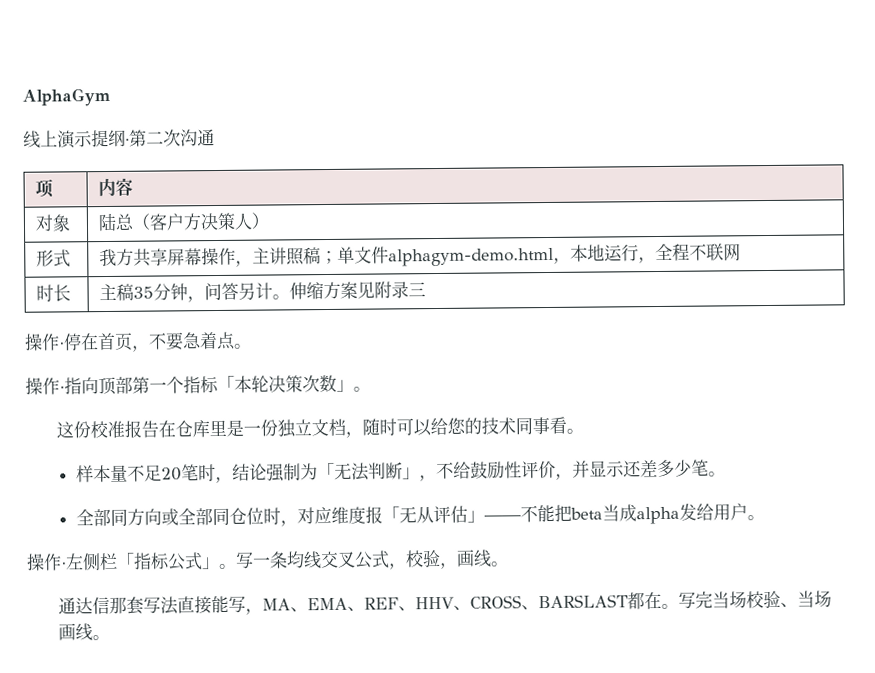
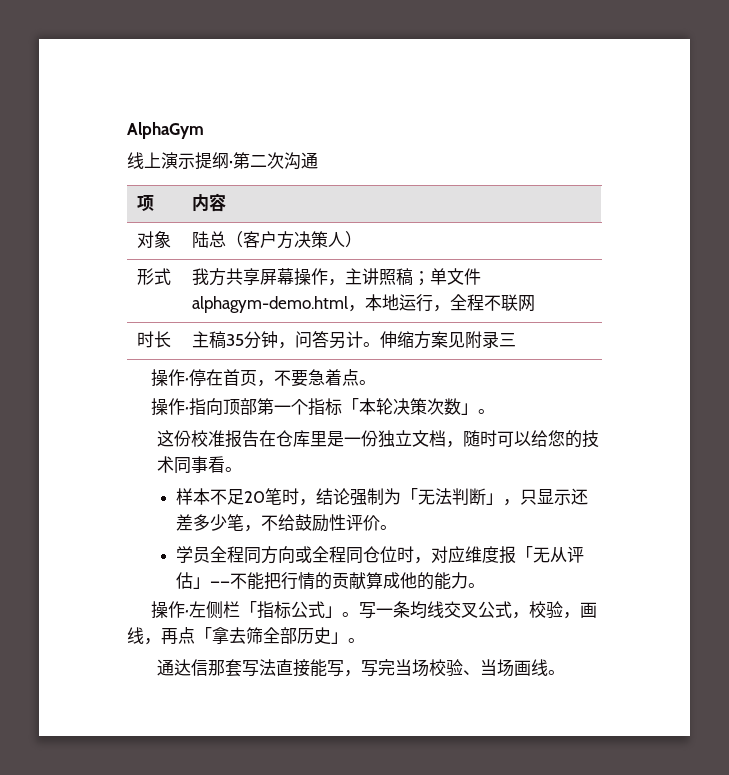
- 样本量不足20笔时，结论强制为「无法判断」，不给鼓励性评价，并显示还差多少笔。
- 全部同方向或全部同仓位时，对应维度报「无从评估」——不能把beta当成alpha发给用户。
+ 样本不足20笔时，结论强制为「无法判断」，只显示还差多少笔，不给鼓励性评价。
+ 学员全程同方向或全程同仓位时，对应维度报「无从评估」——不能把行情的贡献算成他的能力。
- 写一条均线交叉公式，校验，画线。
+ 写一条均线交叉公式，校验，画线，再点「拿去筛全部历史」。
- 通达信那套写法直接能写，MA、EMA、REF、HHV、CROSS、BARSLAST都在。写完当场校验、当场画线。
+ 通达信那套写法直接能写，写完当场校验、当场画线。

